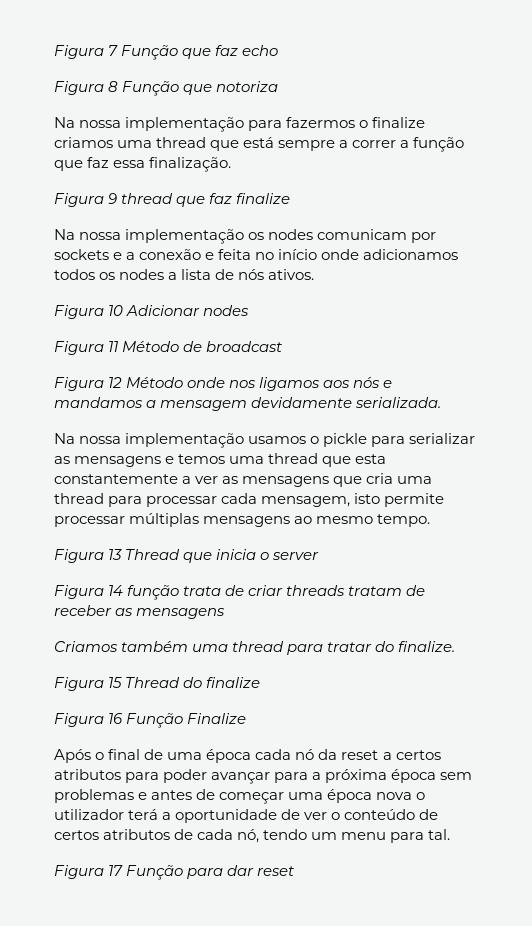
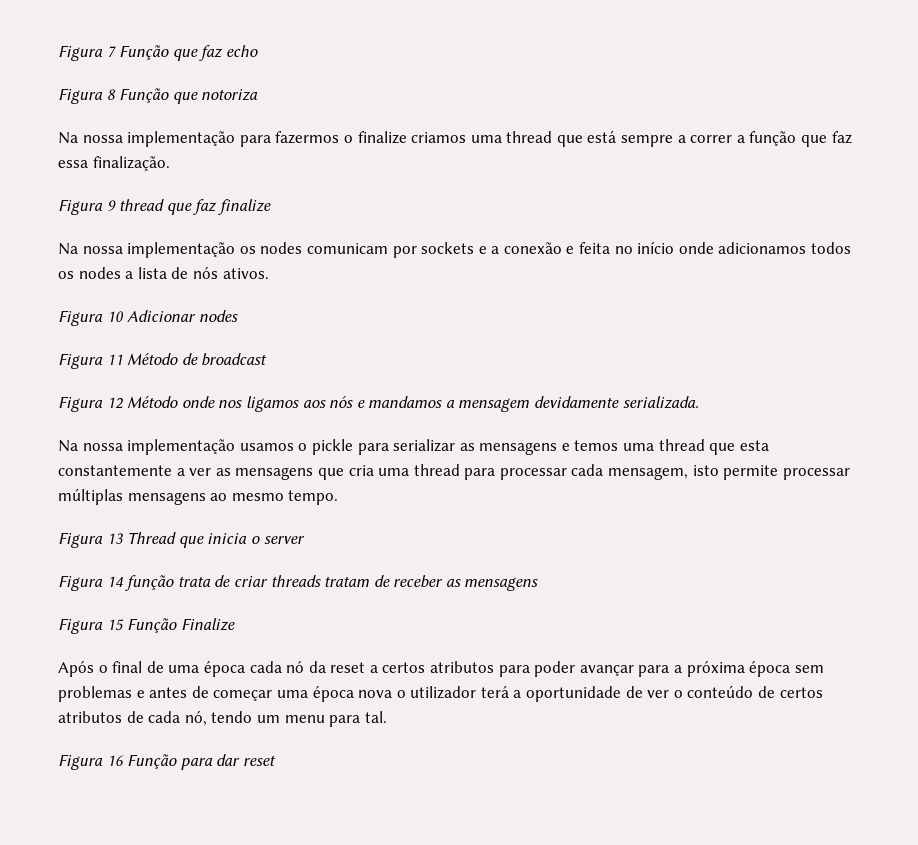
- Criamos também uma thread para tratar do finalize.
- Figura 15 Thread do finalize
- Figura 16 Função Finalize
+ Figura 15 Função Finalize
- Figura 17 Função para dar reset
+ Figura 16 Função para dar reset

